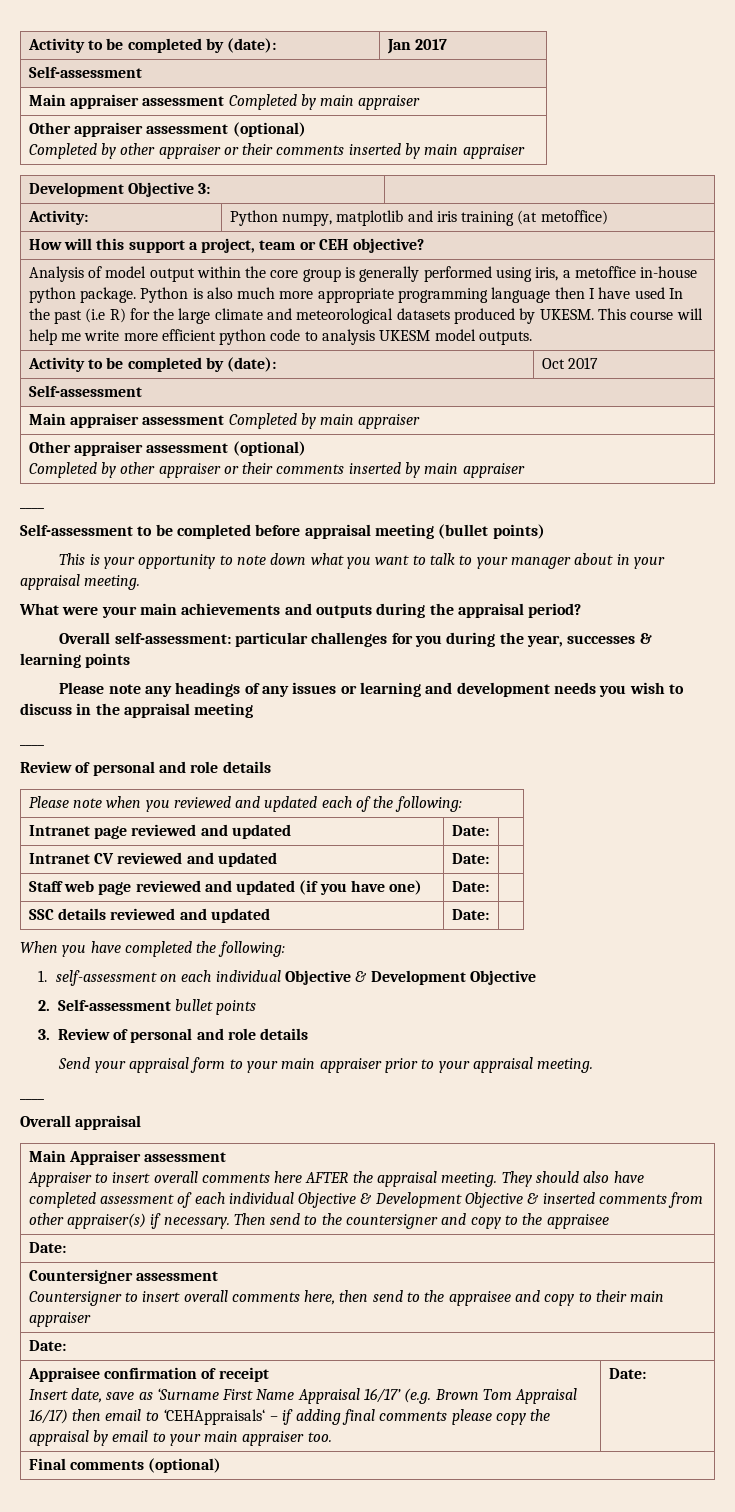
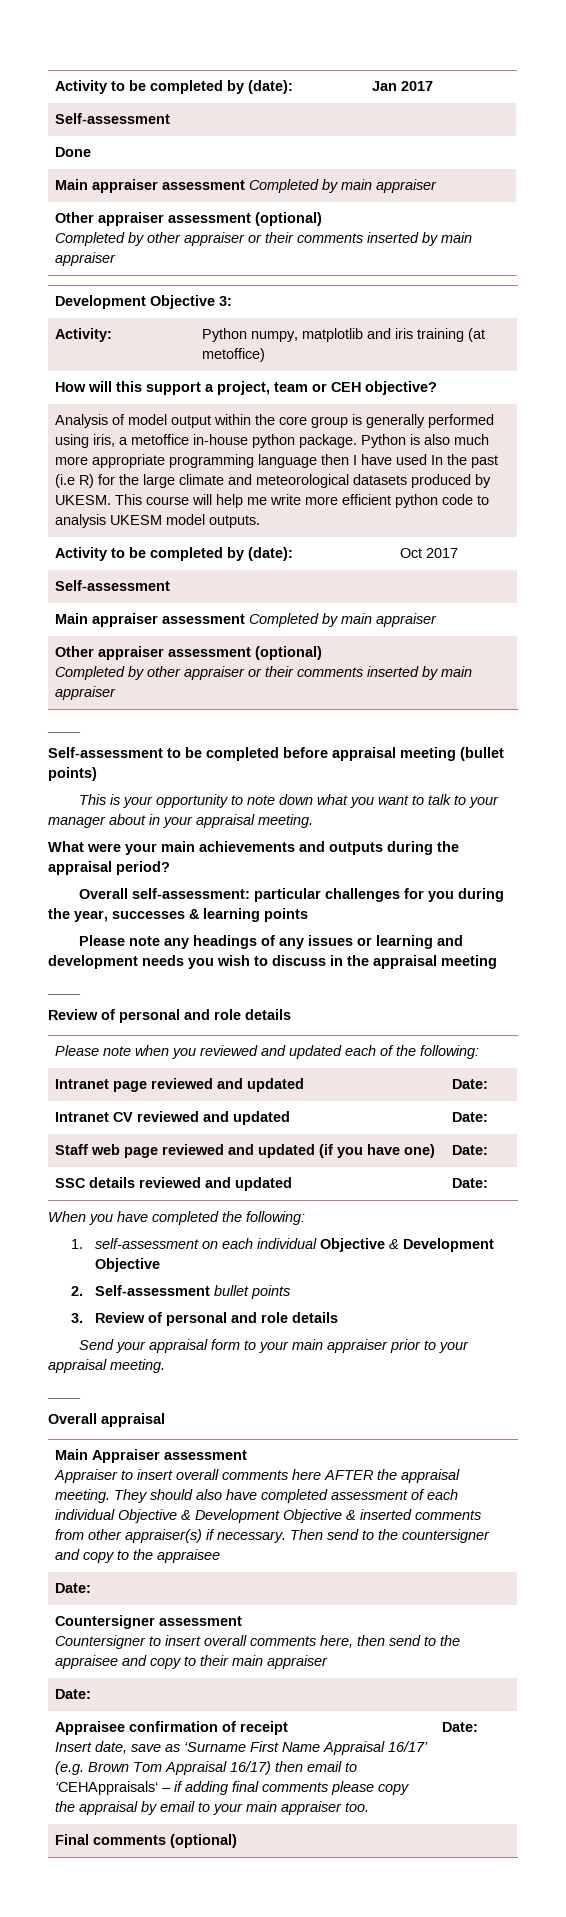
+ Done

